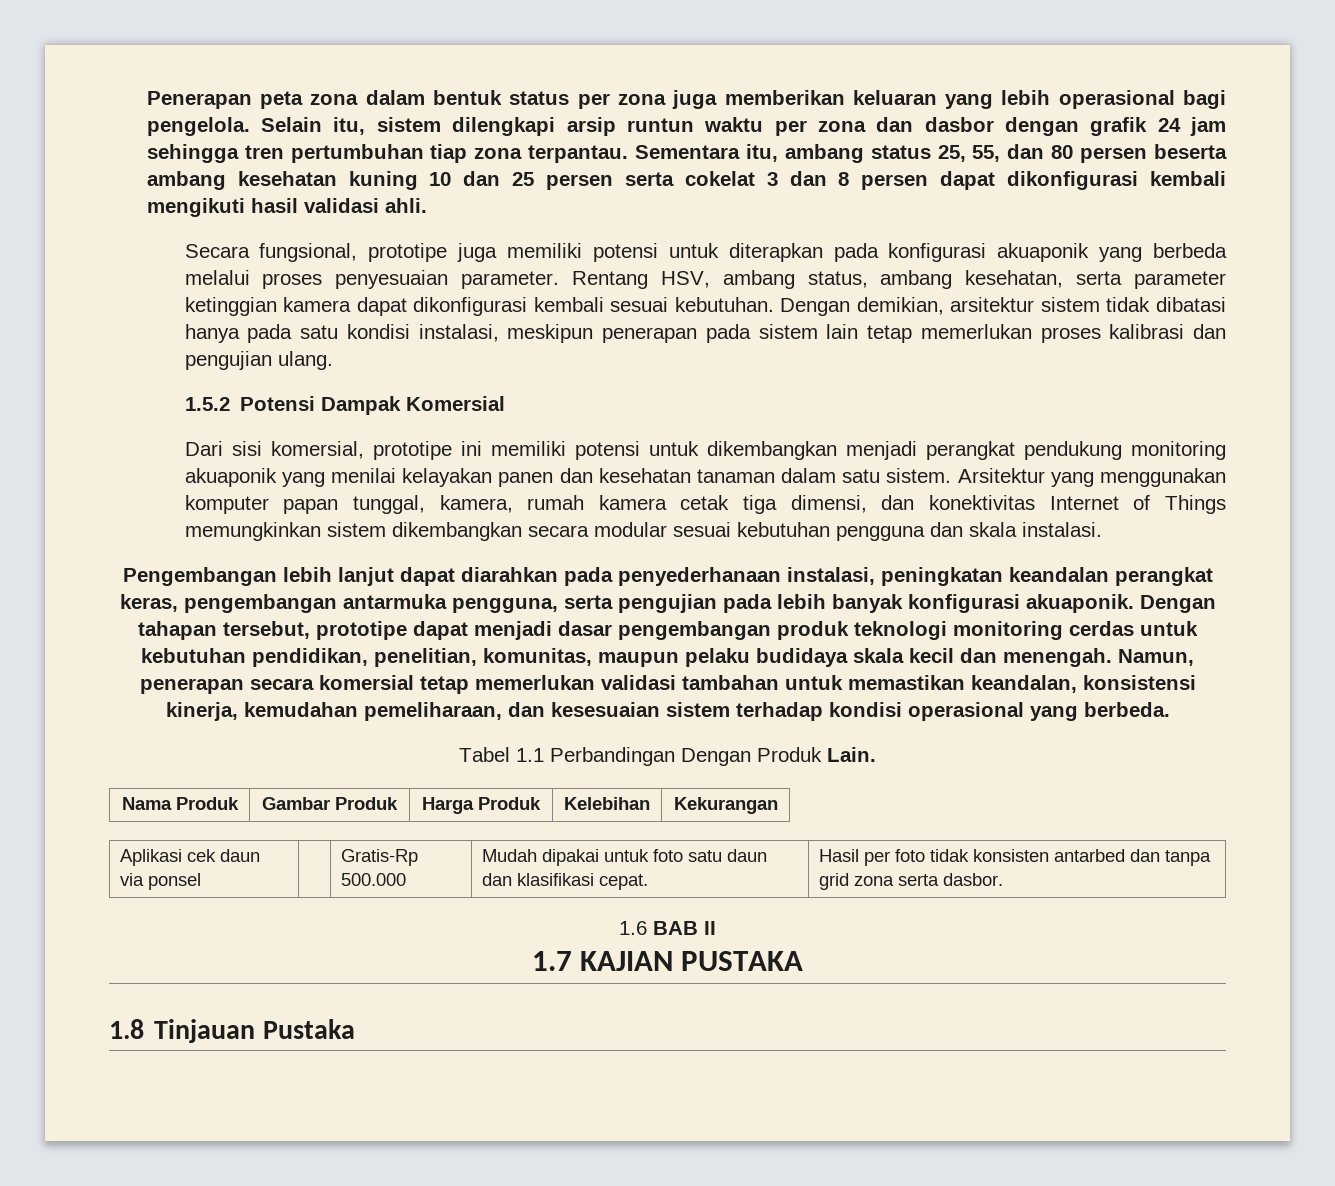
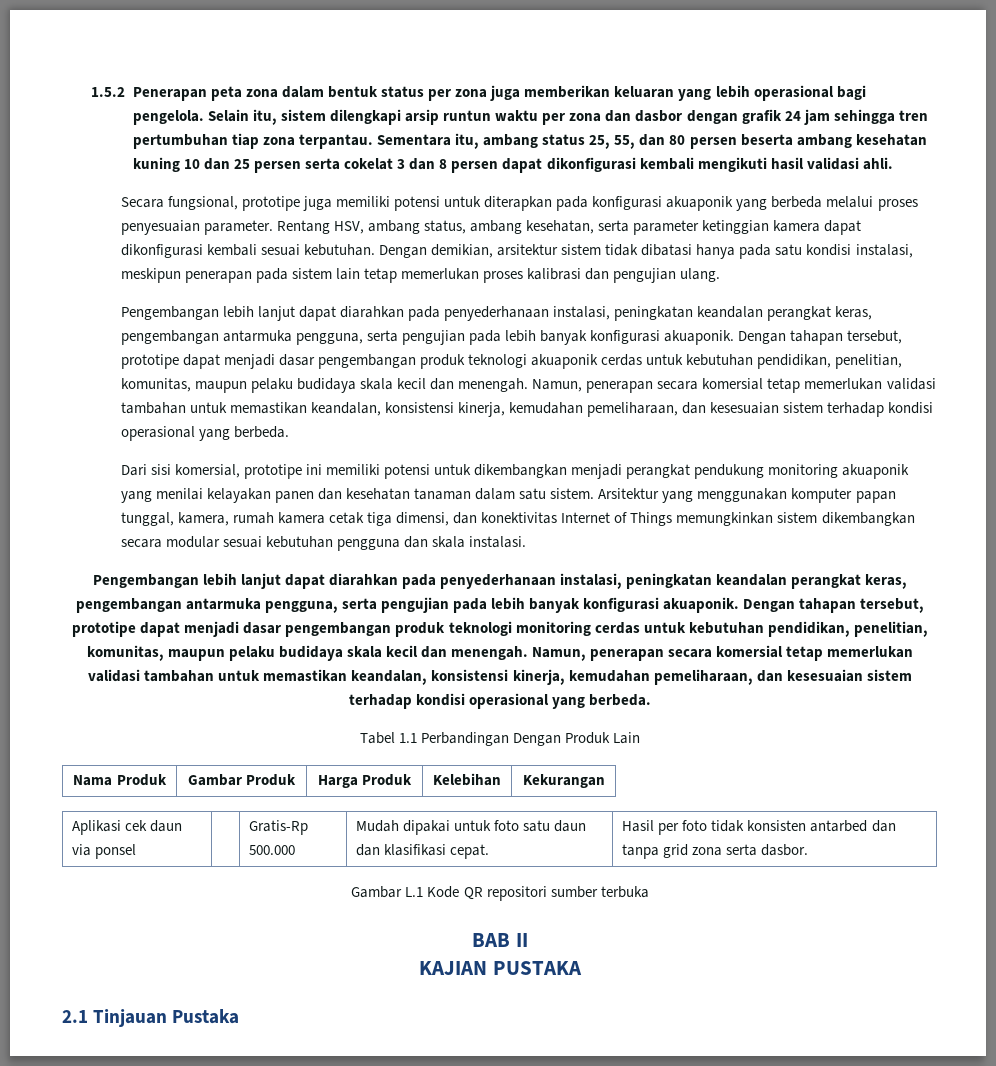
- Penerapan peta zona dalam bentuk status per zona juga memberikan keluaran yang lebih operasional bagi pengelola.
+ 1.5.2 Penerapan peta zona dalam bentuk status per zona juga memberikan keluaran yang lebih operasional bagi pengelola.
- 1.5.2 Potensi Dampak Komersial
+ Pengembangan lebih lanjut dapat diarahkan pada penyederhanaan instalasi, peningkatan keandalan perangkat keras, pengembangan antarmuka pengguna, serta pengujian pada lebih banyak konfigurasi akuaponik. Dengan tahapan tersebut, prototipe dapat menjadi dasar pengembangan produk teknologi akuaponik cerdas untuk kebutuhan pendidikan, penelitian, komunitas, maupun pelaku budidaya skala kecil dan menengah. Namun, penerapan secara komersial tetap memerlukan validasi tambahan untuk memastikan keandalan, konsistensi kinerja, kemudahan pemeliharaan, dan kesesuaian sistem terhadap kondisi operasional yang berbeda.
- Tabel 1.1 Perbandingan Dengan Produk Lain.
+ Tabel 1.1 Perbandingan Dengan Produk Lain
- 1.6 BAB II
+ Gambar L.1 Kode QR repositori sumber terbuka
+ BAB II
- 1.7 KAJIAN PUSTAKA
+ KAJIAN PUSTAKA
- 1.8 Tinjauan Pustaka
+ 2.1 Tinjauan Pustaka

